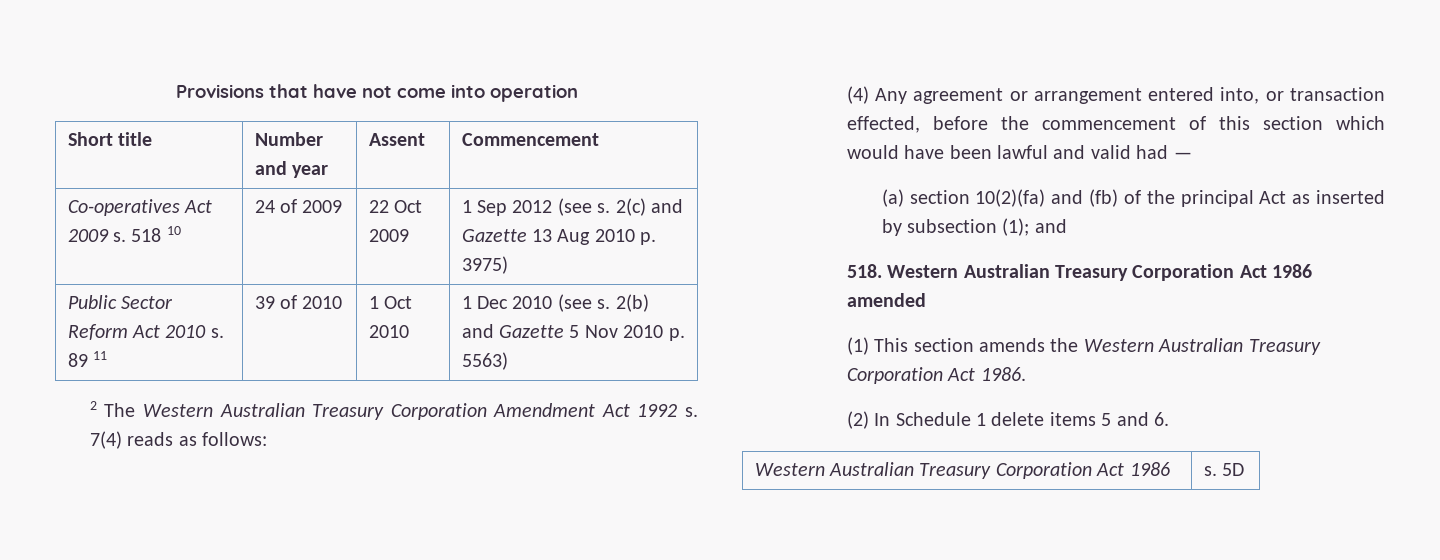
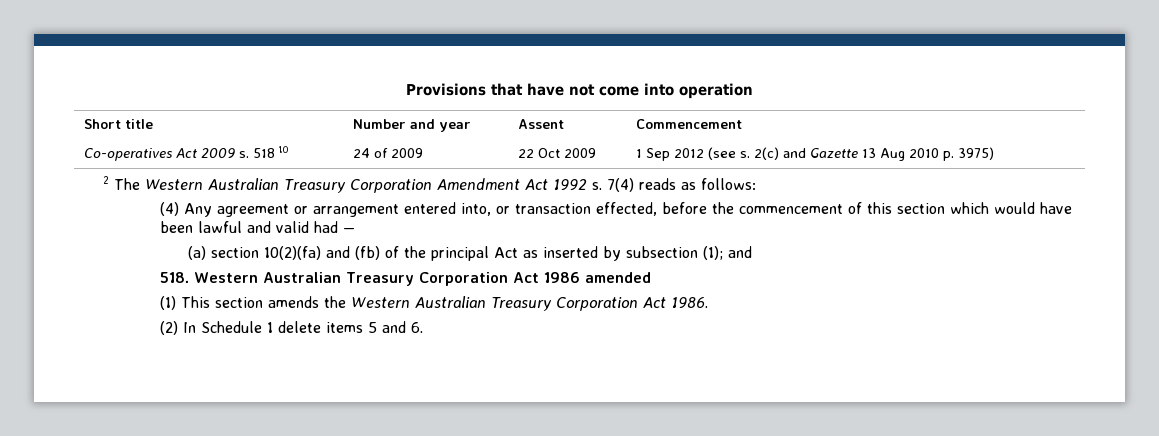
- Public Sector Reform Act 2010 s. 89 11 | 39 of 2010 | 1 Oct 2010 | 1 Dec 2010 (see s. 2(b) and Gazette 5 Nov 2010 p. 5563)
- Western Australian Treasury Corporation Act 1986 | s. 5D

